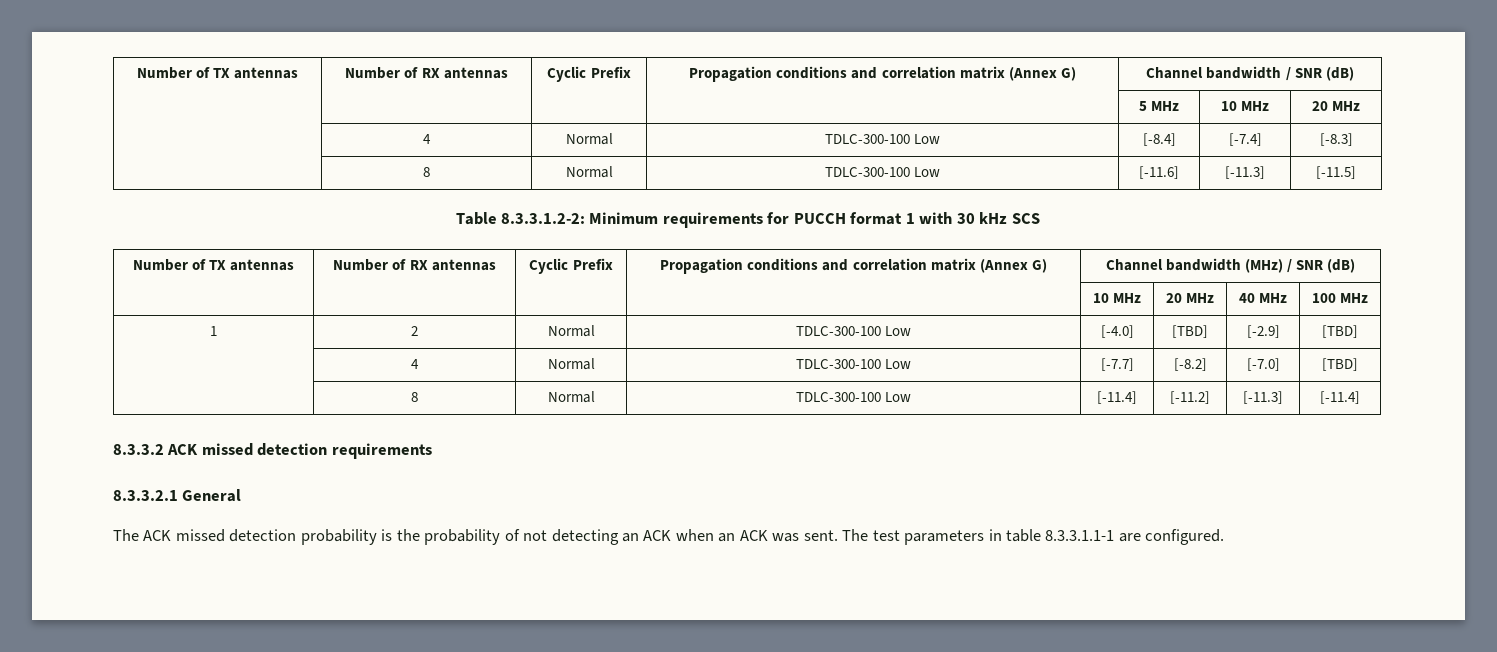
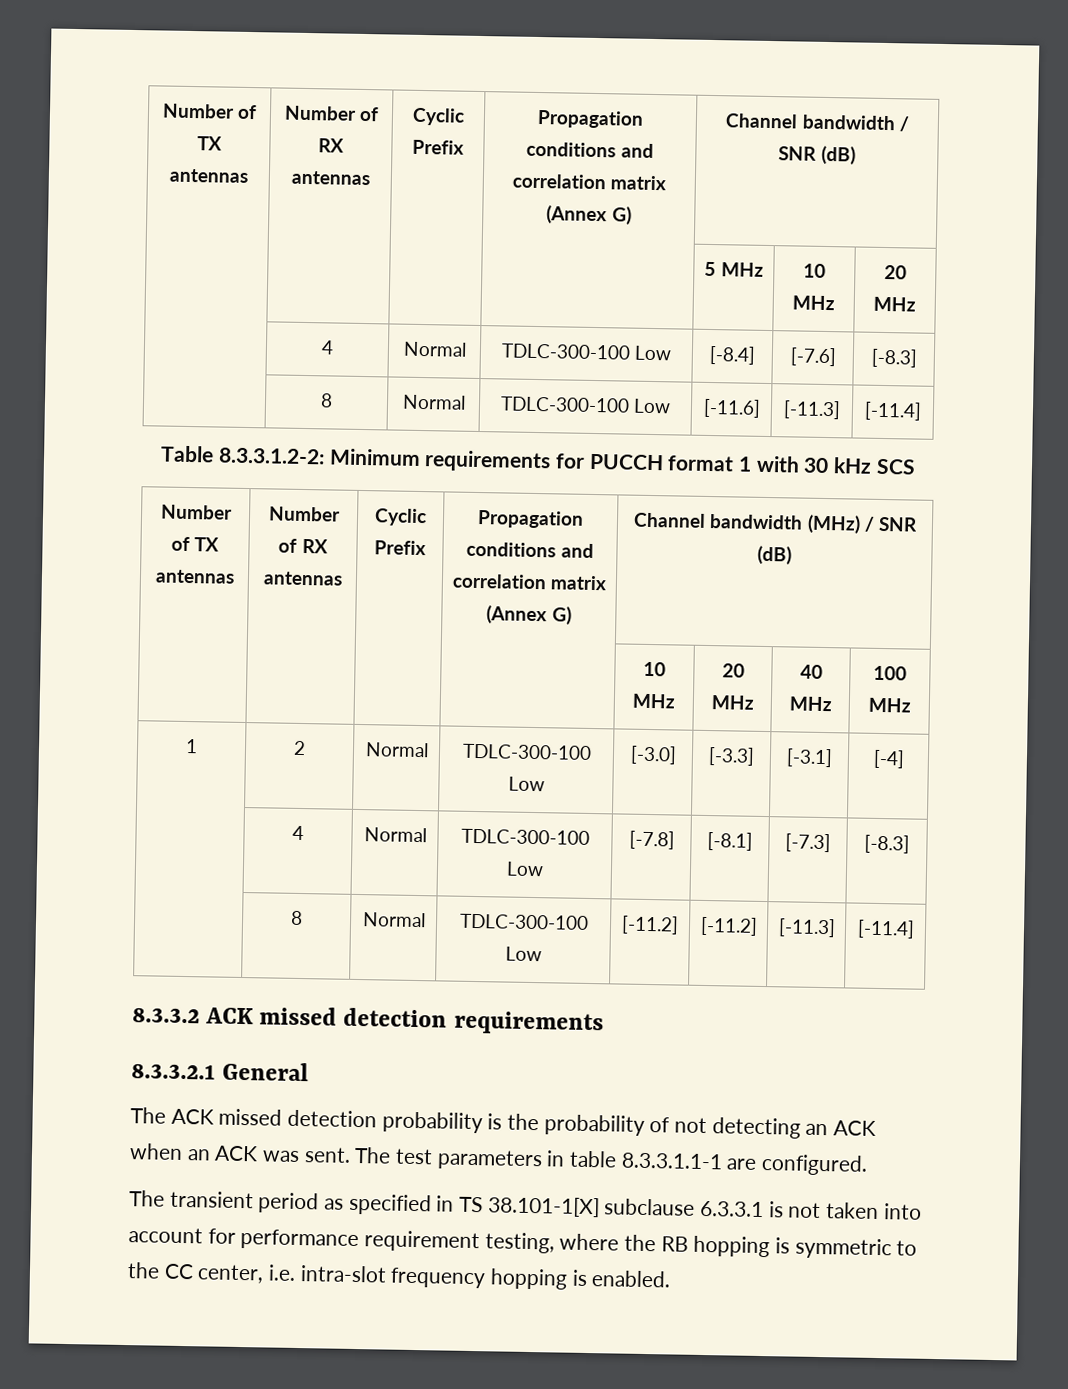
- | 4 | Normal | TDLC-300-100 Low | [-8.4] | [-7.4] | [-8.3]
+ | 4 | Normal | TDLC-300-100 Low | [-8.4] | [-7.6] | [-8.3]
- | 8 | Normal | TDLC-300-100 Low | [-11.6] | [-11.3] | [-11.5]
+ | 8 | Normal | TDLC-300-100 Low | [-11.6] | [-11.3] | [-11.4]
- 1 | 2 | Normal | TDLC-300-100 Low | [-4.0] | [TBD] | [-2.9] | [TBD]
- | 4 | Normal | TDLC-300-100 Low | [-7.7] | [-8.2] | [-7.0] | [TBD]
- | 8 | Normal | TDLC-300-100 Low | [-11.4] | [-11.2] | [-11.3] | [-11.4]
+ 1 | 2 | Normal | TDLC-300-100 Low | [-3.0] | [-3.3] | [-3.1] | [-4]
+ | 4 | Normal | TDLC-300-100 Low | [-7.8] | [-8.1] | [-7.3] | [-8.3]
+ | 8 | Normal | TDLC-300-100 Low | [-11.2] | [-11.2] | [-11.3] | [-11.4]
+ The transient period as specified in TS 38.101-1[X] subclause 6.3.3.1 is not taken into account for performance requirement testing, where the RB hopping is symmetric to the CC center, i.e. intra-slot frequency hopping is enabled.

